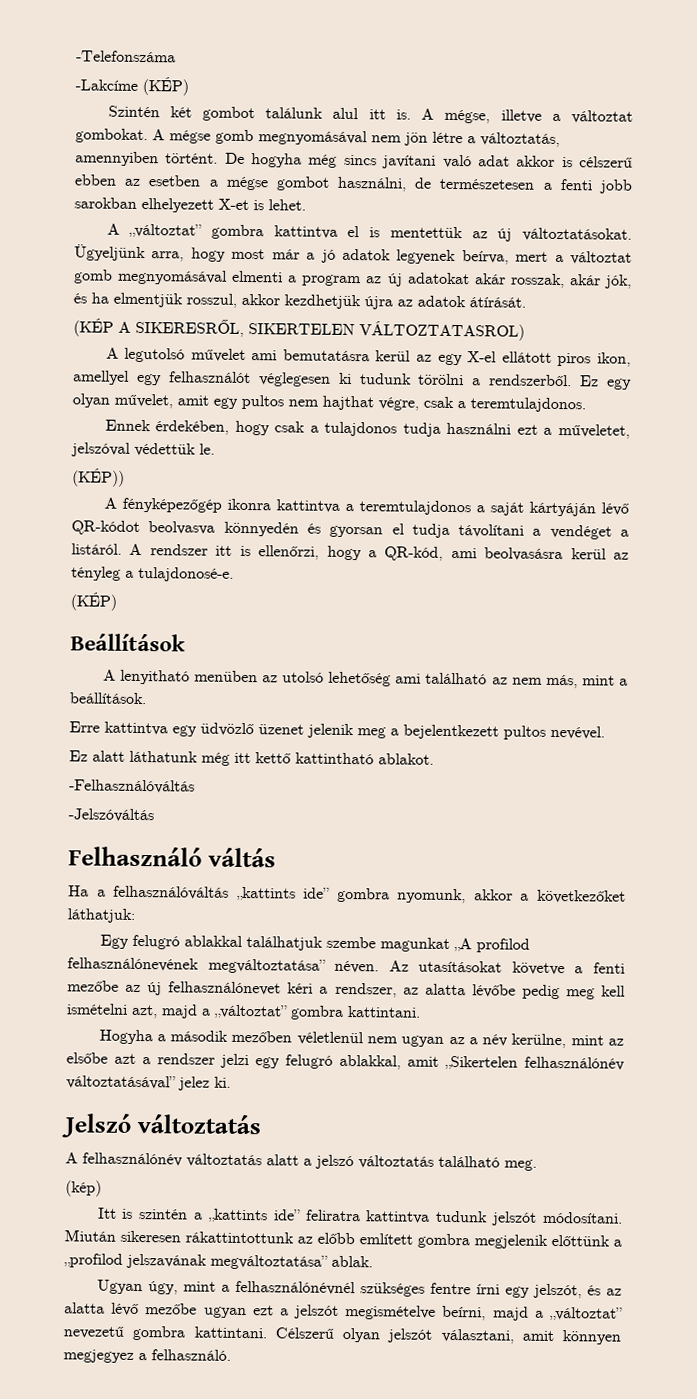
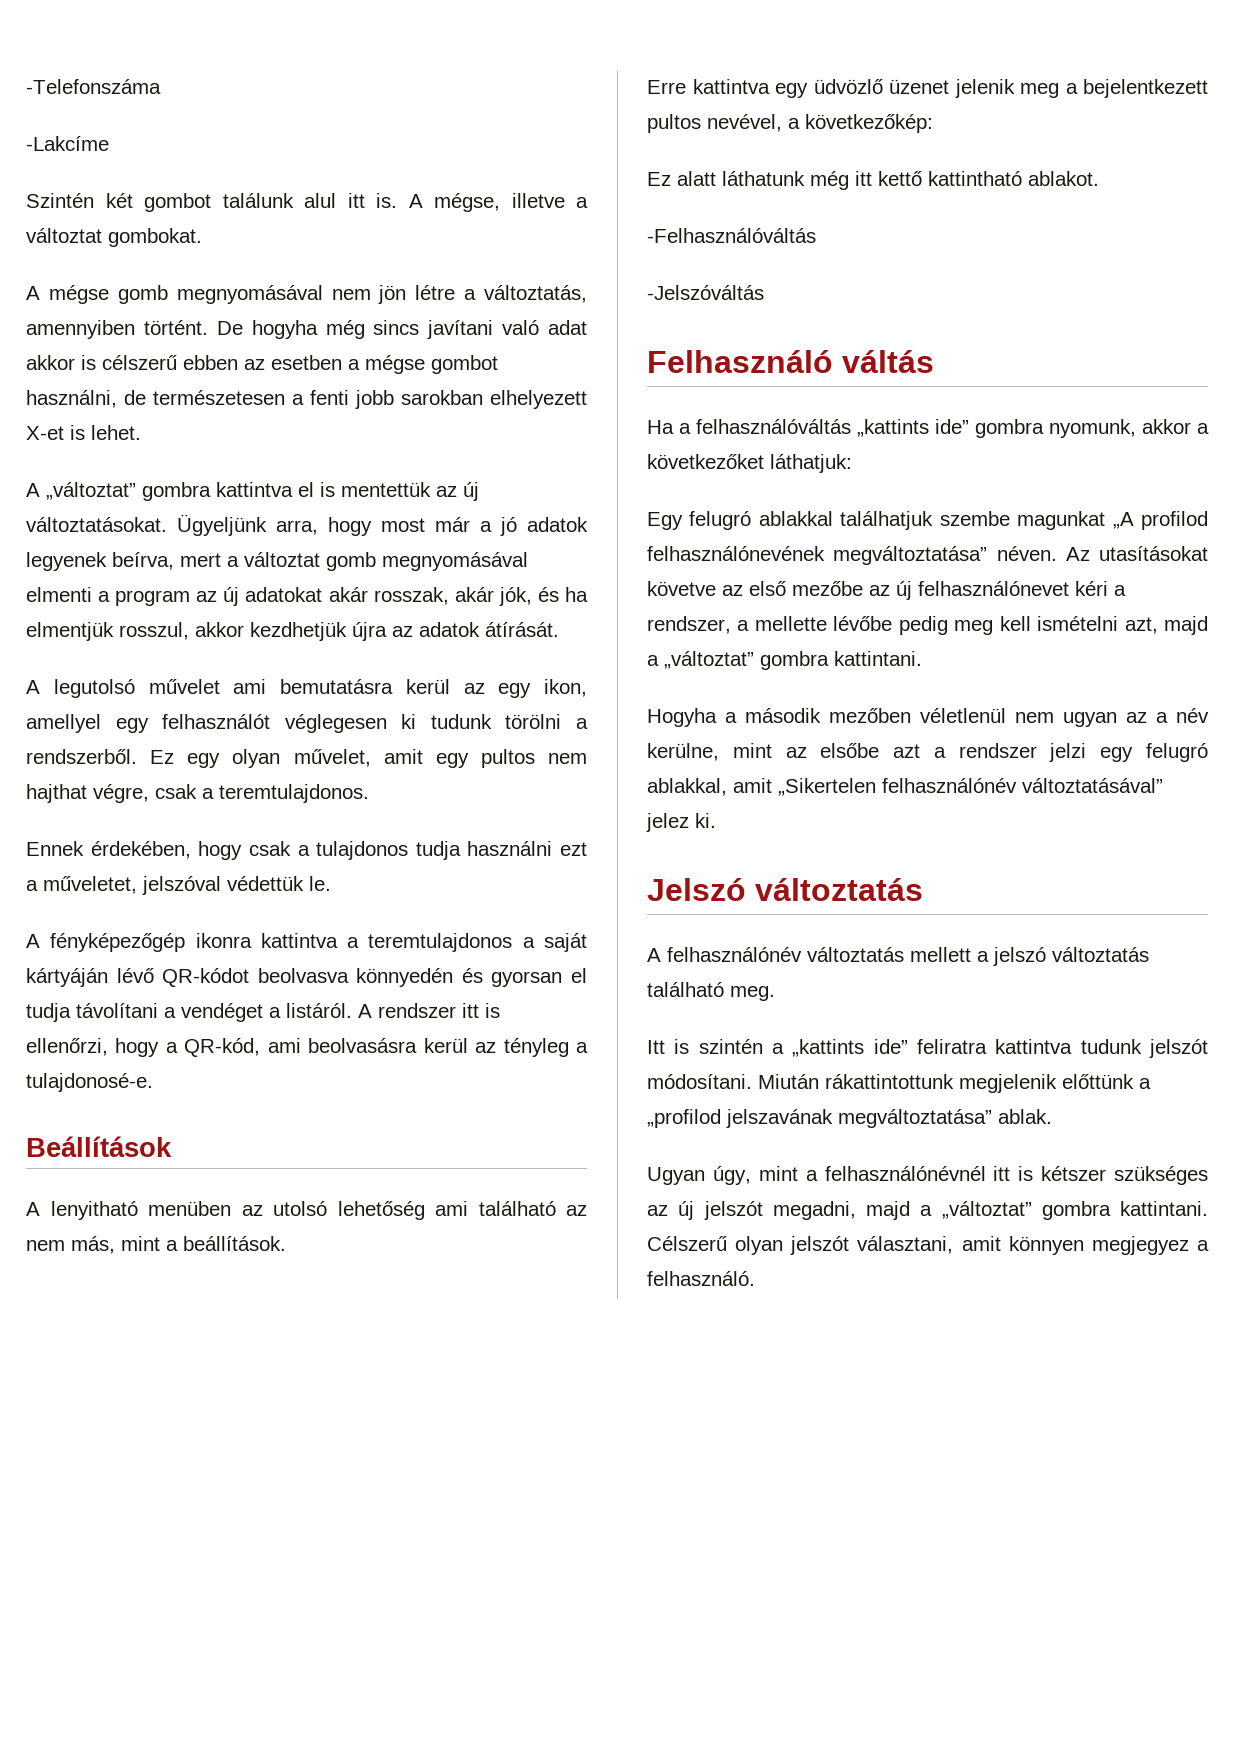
- -Lakcíme (KÉP)
+ -Lakcíme
- A mégse, illetve a változtat gombokat. A mégse gomb megnyomásával nem jön létre a változtatás, amennyiben történt.
+ A mégse, illetve a változtat gombokat.
+ A mégse gomb megnyomásával nem jön létre a változtatás, amennyiben történt.
- (KÉP A SIKERESRŐL, SIKERTELEN VÁLTOZTATASROL)
- A legutolsó művelet ami bemutatásra kerül az egy X-el ellátott piros ikon, amellyel egy felhasználót véglegesen ki tudunk törölni a rendszerből.
+ A legutolsó művelet ami bemutatásra kerül az egy ikon, amellyel egy felhasználót véglegesen ki tudunk törölni a rendszerből.
- (KÉP))
  A rendszer itt is ellenőrzi, hogy a QR-kód, ami beolvasásra kerül az tényleg a tulajdonosé-e.
- (KÉP)
- Erre kattintva egy üdvözlő üzenet jelenik meg a bejelentkezett pultos nevével.
+ Erre kattintva egy üdvözlő üzenet jelenik meg a bejelentkezett pultos nevével, a következőkép:
- Az utasításokat követve a fenti mezőbe az új felhasználónevet kéri a rendszer, az alatta lévőbe pedig meg kell ismételni azt, majd a „változtat” gombra kattintani.
+ Az utasításokat követve az első mezőbe az új felhasználónevet kéri a rendszer, a mellette lévőbe pedig meg kell ismételni azt, majd a „változtat” gombra kattintani.
- A felhasználónév változtatás alatt a jelszó változtatás található meg.
+ A felhasználónév változtatás mellett a jelszó változtatás található meg.
- (kép)
- Miután sikeresen rákattintottunk az előbb említett gombra megjelenik előttünk a „profilod jelszavának megváltoztatása” ablak.
+ Miután rákattintottunk megjelenik előttünk a „profilod jelszavának megváltoztatása” ablak.
- Ugyan úgy, mint a felhasználónévnél szükséges fentre írni egy jelszót, és az alatta lévő mezőbe ugyan ezt a jelszót megismételve beírni, majd a „változtat” nevezetű gombra kattintani.
+ Ugyan úgy, mint a felhasználónévnél itt is kétszer szükséges az új jelszót megadni, majd a „változtat” gombra kattintani.

